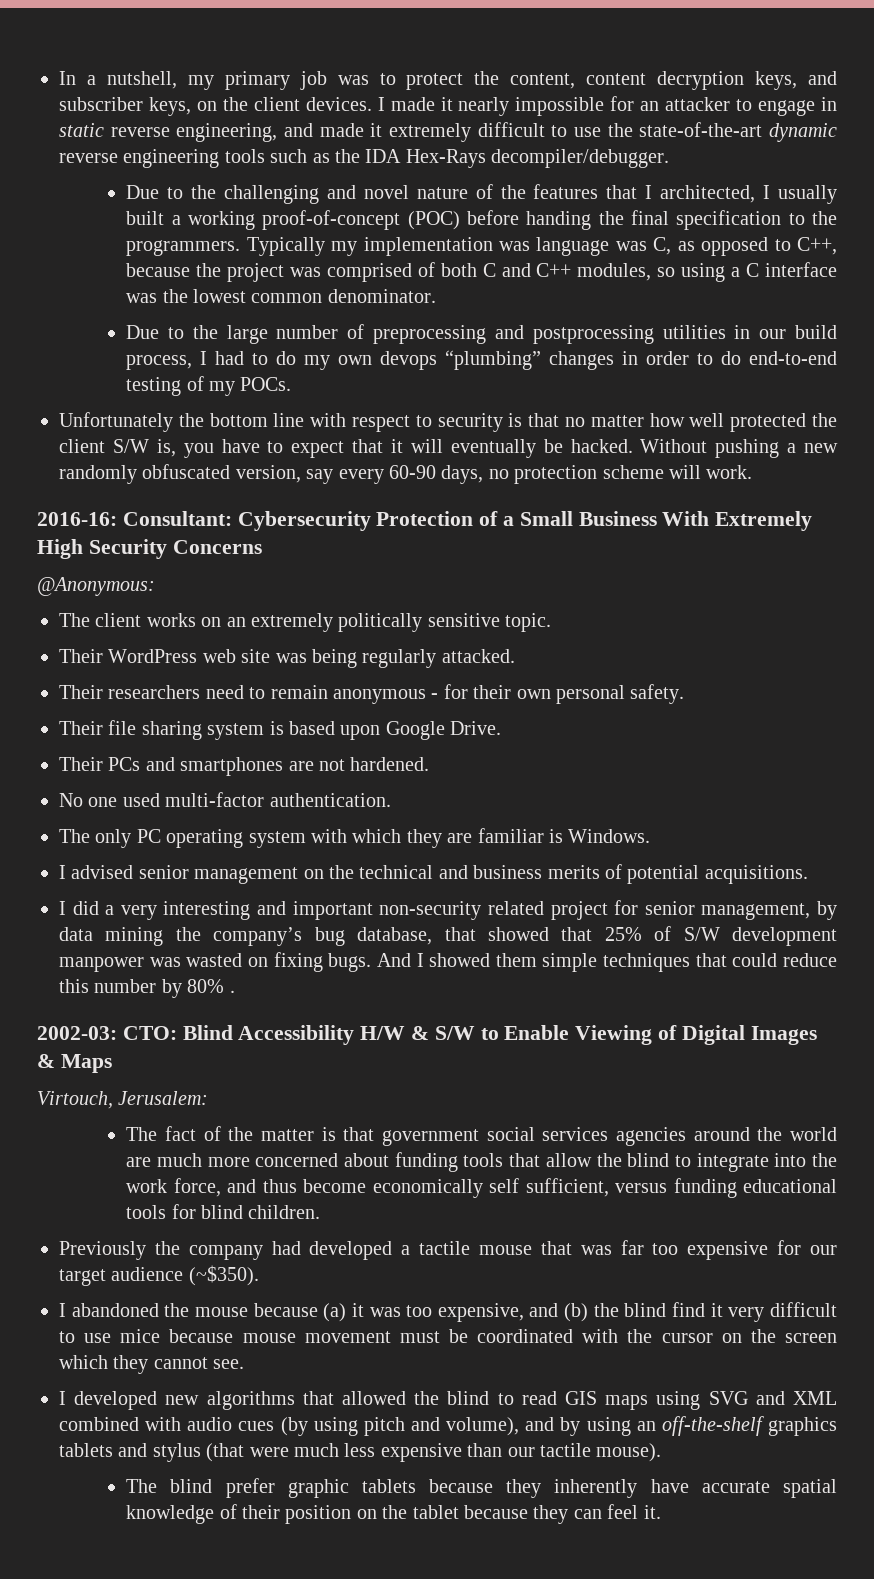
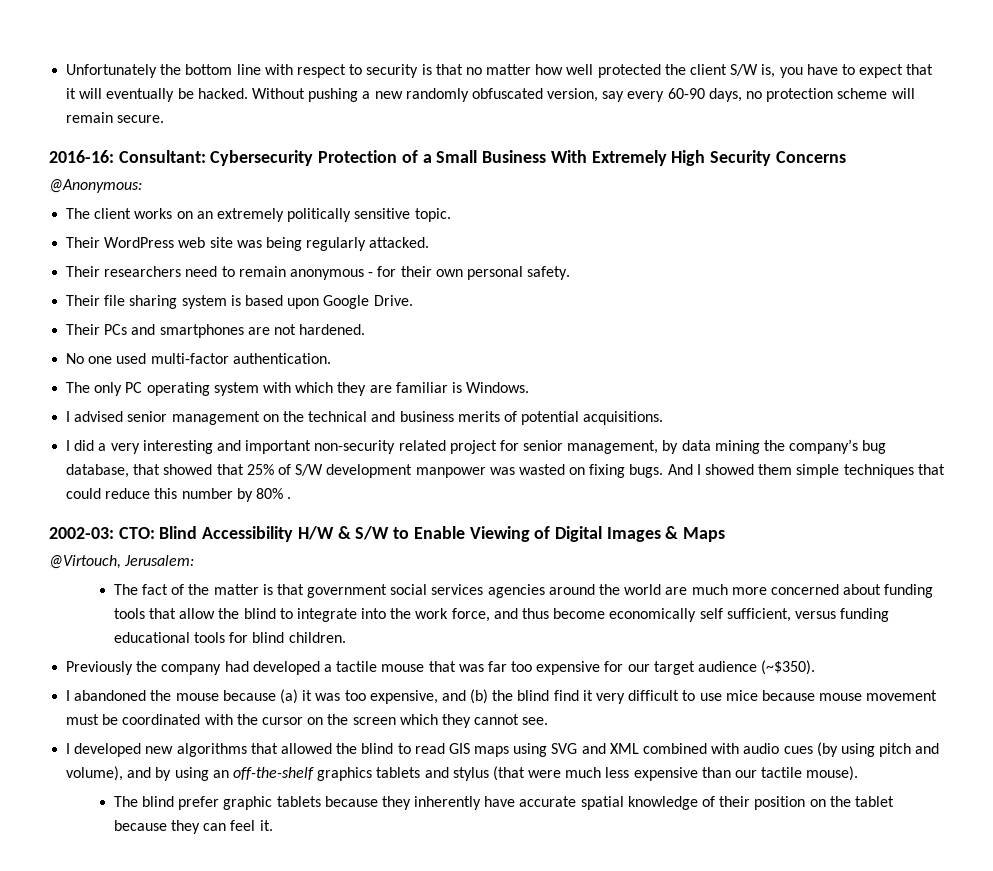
- In a nutshell, my primary job was to protect the content, content decryption keys, and subscriber keys, on the client devices. I made it nearly impossible for an attacker to engage in static reverse engineering, and made it extremely difficult to use the state-of-the-art dynamic reverse engineering tools such as the IDA Hex-Rays decompiler/debugger.
- Due to the challenging and novel nature of the features that I architected, I usually built a working proof-of-concept (POC) before handing the final specification to the programmers. Typically my implementation was language was C, as opposed to C++, because the project was comprised of both C and C++ modules, so using a C interface was the lowest common denominator.
- Due to the large number of preprocessing and postprocessing utilities in our build process, I had to do my own devops “plumbing” changes in order to do end-to-end testing of my POCs.
- Without pushing a new randomly obfuscated version, say every 60-90 days, no protection scheme will work.
+ Without pushing a new randomly obfuscated version, say every 60-90 days, no protection scheme will remain secure.
- Virtouch, Jerusalem:
+ @Virtouch, Jerusalem:

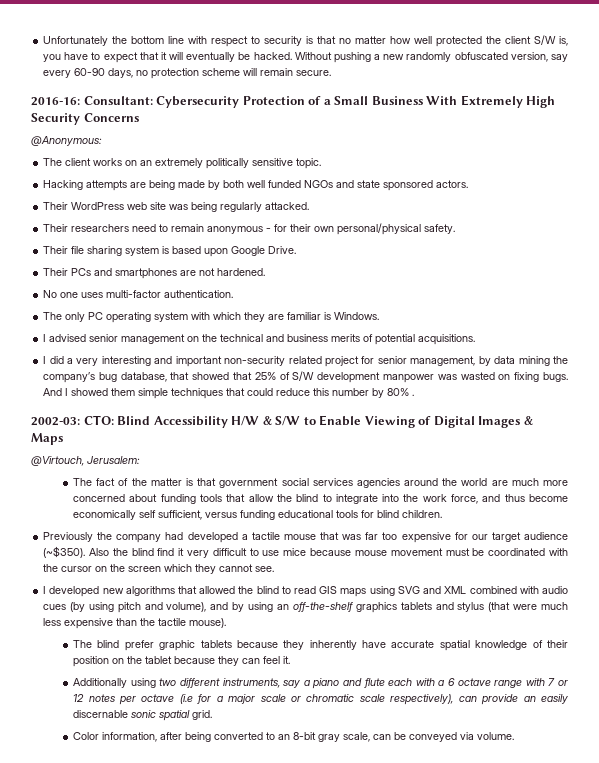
+ Hacking attempts are being made by both well funded NGOs and state sponsored actors.
- Their researchers need to remain anonymous - for their own personal safety.
+ Their researchers need to remain anonymous - for their own personal/physical safety.
- No one used multi-factor authentication.
+ No one uses multi-factor authentication.
- Previously the company had developed a tactile mouse that was far too expensive for our target audience (~$350).
- I abandoned the mouse because (a) it was too expensive, and (b) the blind find it very difficult to use mice because mouse movement must be coordinated with the cursor on the screen which they cannot see.
+ Previously the company had developed a tactile mouse that was far too expensive for our target audience (~$350). Also the blind find it very difficult to use mice because mouse movement must be coordinated with the cursor on the screen which they cannot see.
- I developed new algorithms that allowed the blind to read GIS maps using SVG and XML combined with audio cues (by using pitch and volume), and by using an off-the-shelf graphics tablets and stylus (that were much less expensive than our tactile mouse).
+ I developed new algorithms that allowed the blind to read GIS maps using SVG and XML combined with audio cues (by using pitch and volume), and by using an off-the-shelf graphics tablets and stylus (that were much less expensive than the tactile mouse).
+ Additionally using two different instruments, say a piano and flute each with a 6 octave range with 7 or 12 notes per octave (i.e for a major scale or chromatic scale respectively), can provide an easily discernable sonic spatial grid.
+ Color information, after being converted to an 8-bit gray scale, can be conveyed via volume.

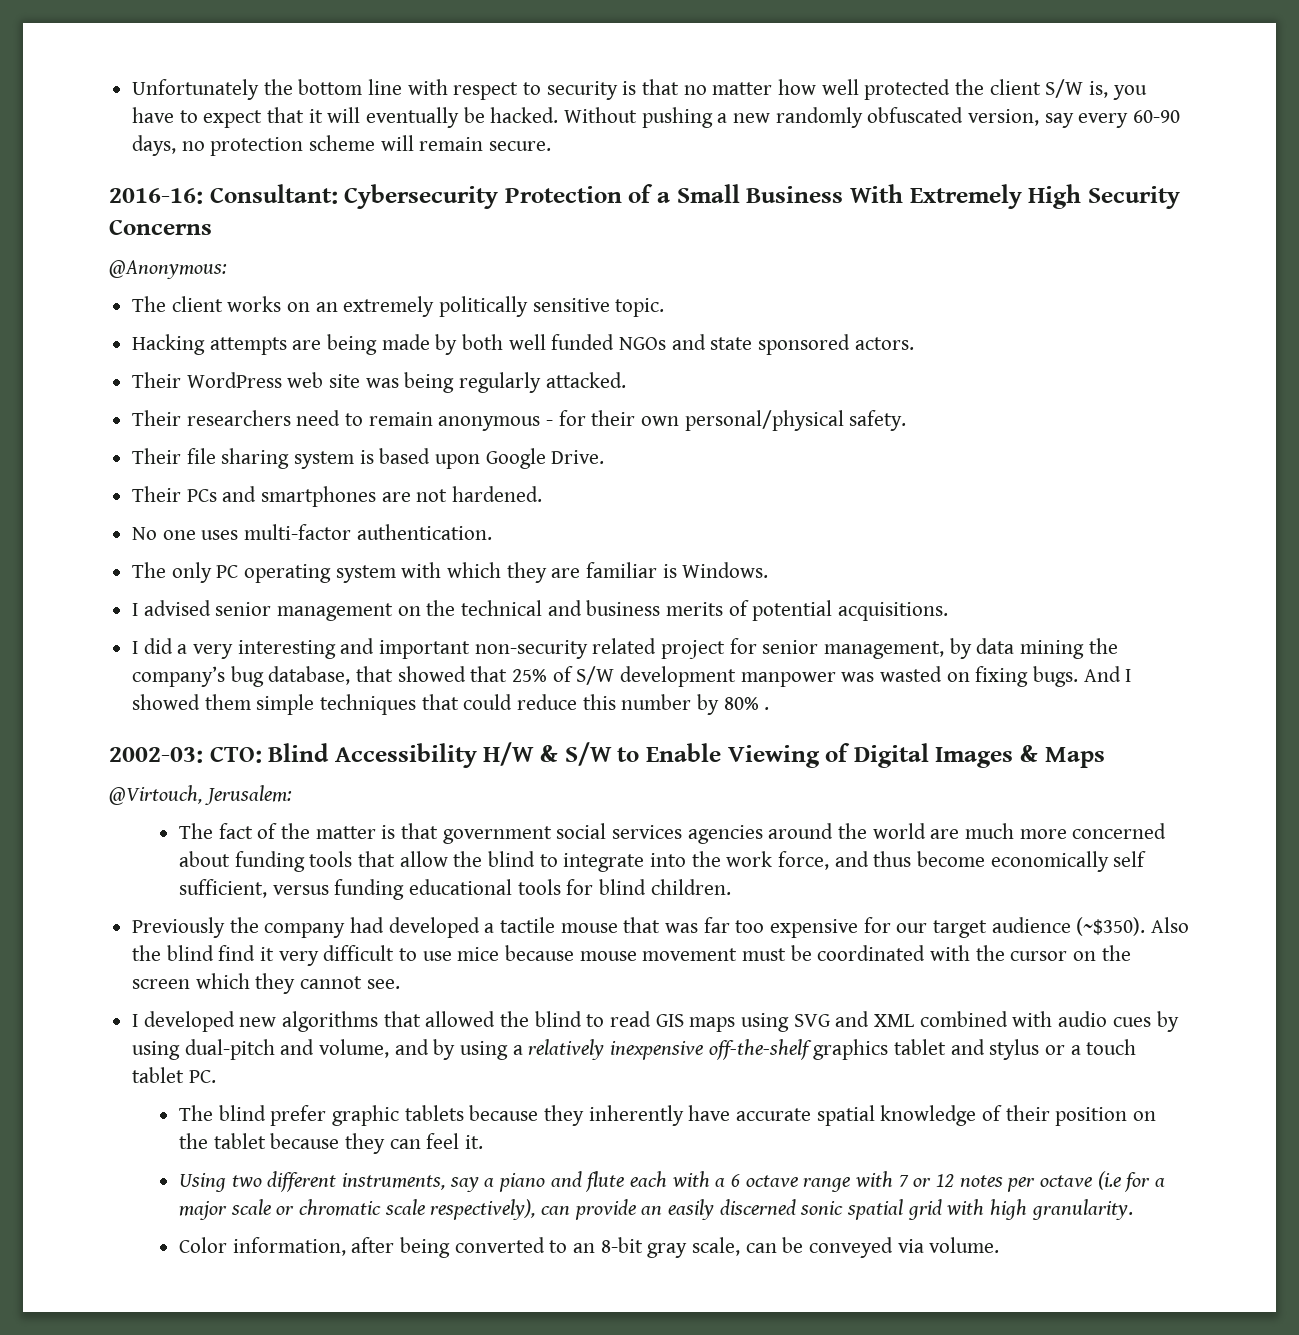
- I developed new algorithms that allowed the blind to read GIS maps using SVG and XML combined with audio cues (by using pitch and volume), and by using an off-the-shelf graphics tablets and stylus (that were much less expensive than the tactile mouse).
+ I developed new algorithms that allowed the blind to read GIS maps using SVG and XML combined with audio cues by using dual-pitch and volume, and by using a relatively inexpensive off-the-shelf graphics tablet and stylus or a touch tablet PC.
- Additionally using two different instruments, say a piano and flute each with a 6 octave range with 7 or 12 notes per octave (i.e for a major scale or chromatic scale respectively), can provide an easily discernable sonic spatial grid.
+ Using two different instruments, say a piano and flute each with a 6 octave range with 7 or 12 notes per octave (i.e for a major scale or chromatic scale respectively), can provide an easily discerned sonic spatial grid with high granularity.

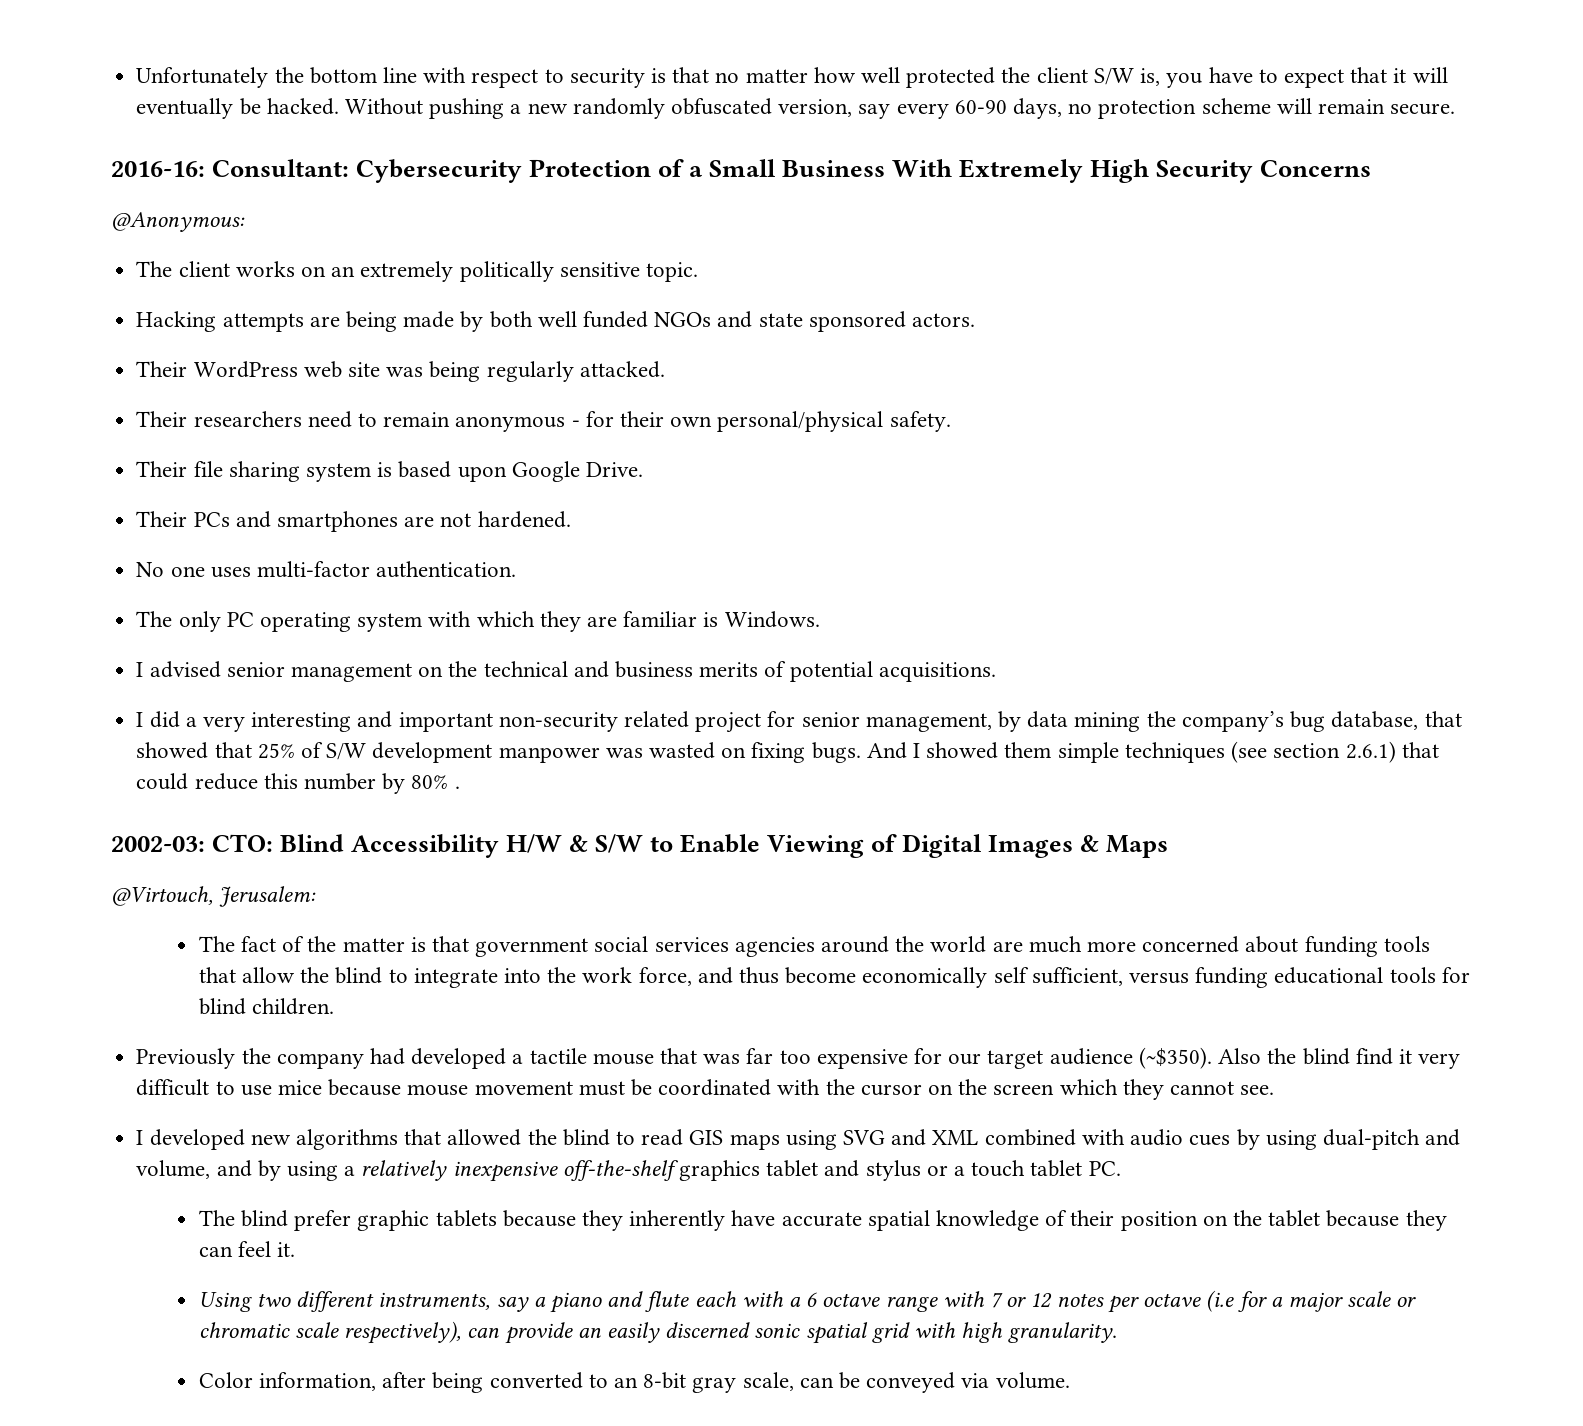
- And I showed them simple techniques that could reduce this number by 80% .
+ And I showed them simple techniques (see section 2.6.1) that could reduce this number by 80% .

